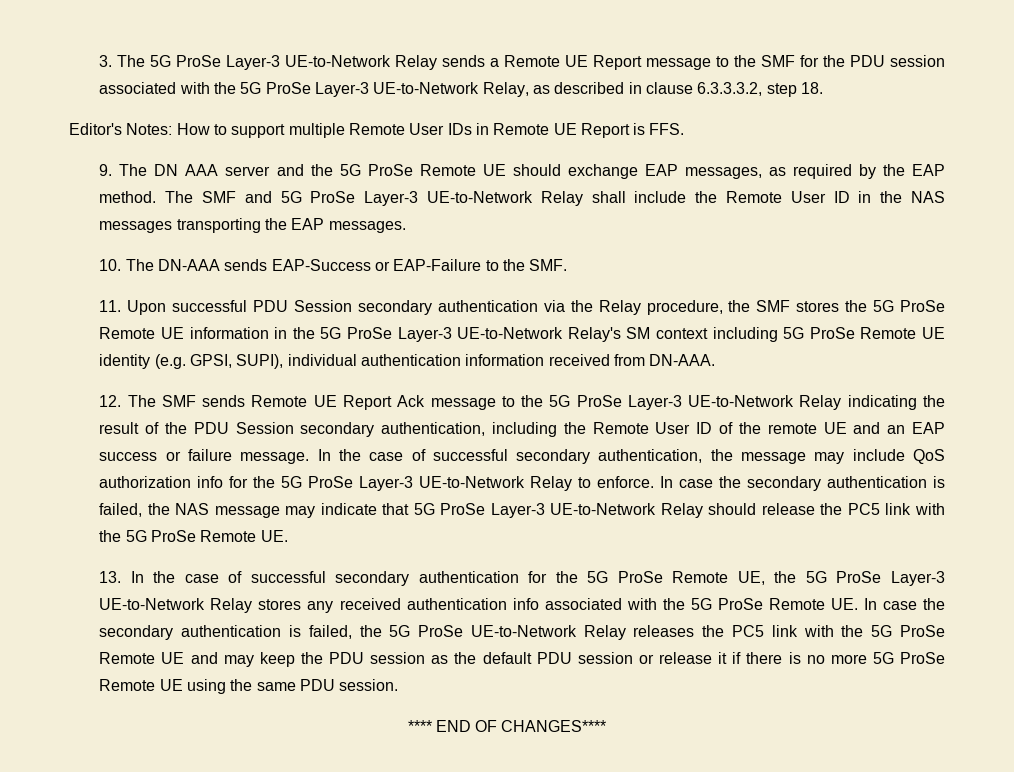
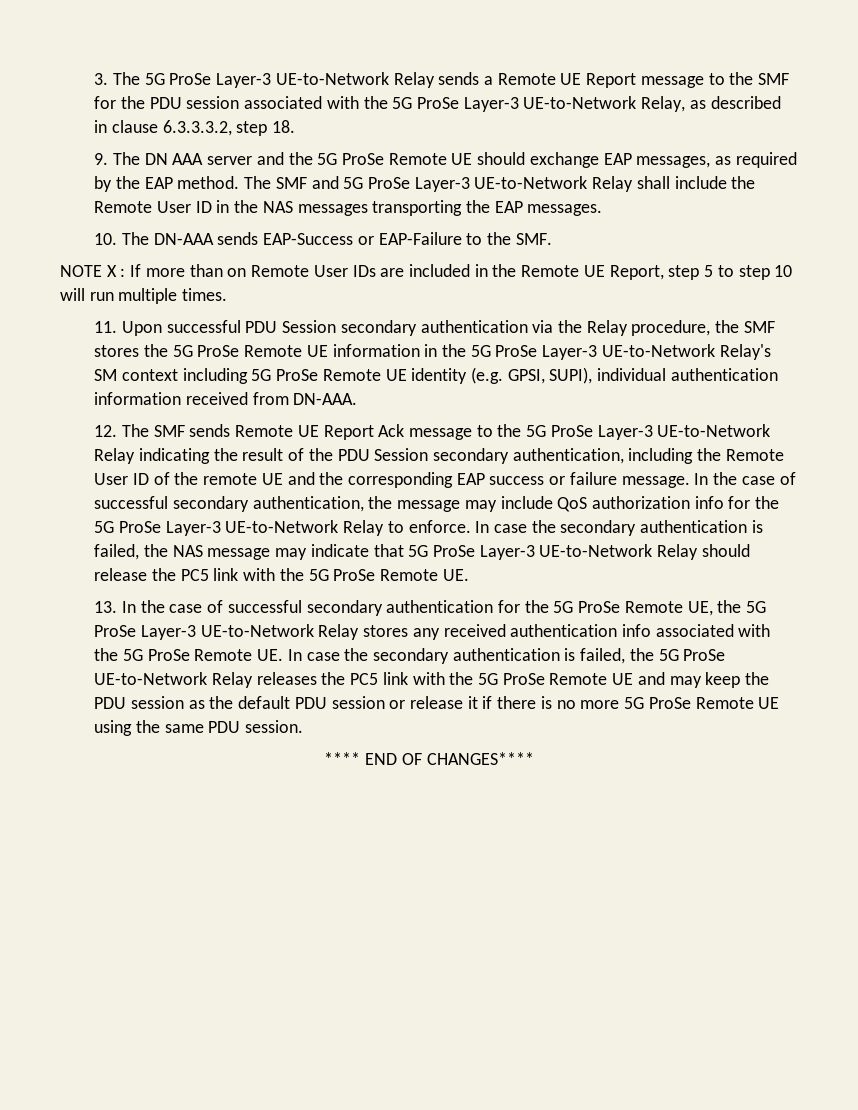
- Editor's Notes: How to support multiple Remote User IDs in Remote UE Report is FFS.
+ NOTE X : If more than on Remote User IDs are included in the Remote UE Report, step 5 to step 10 will run multiple times.
- 12. The SMF sends Remote UE Report Ack message to the 5G ProSe Layer-3 UE-to-Network Relay indicating the result of the PDU Session secondary authentication, including the Remote User ID of the remote UE and an EAP success or failure message.
+ 12. The SMF sends Remote UE Report Ack message to the 5G ProSe Layer-3 UE-to-Network Relay indicating the result of the PDU Session secondary authentication, including the Remote User ID of the remote UE and the corresponding EAP success or failure message.

